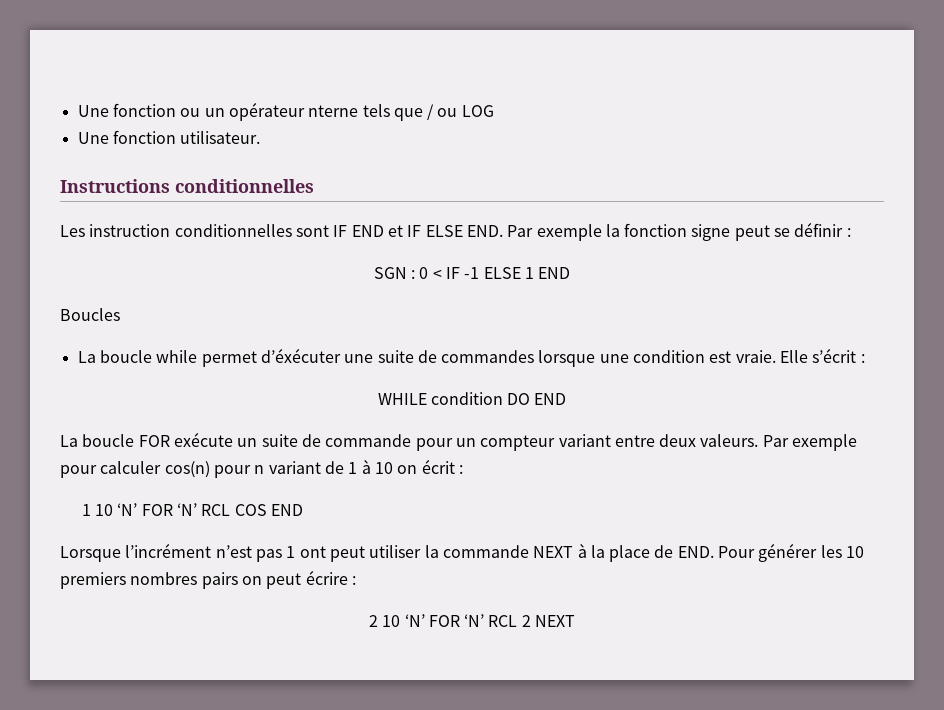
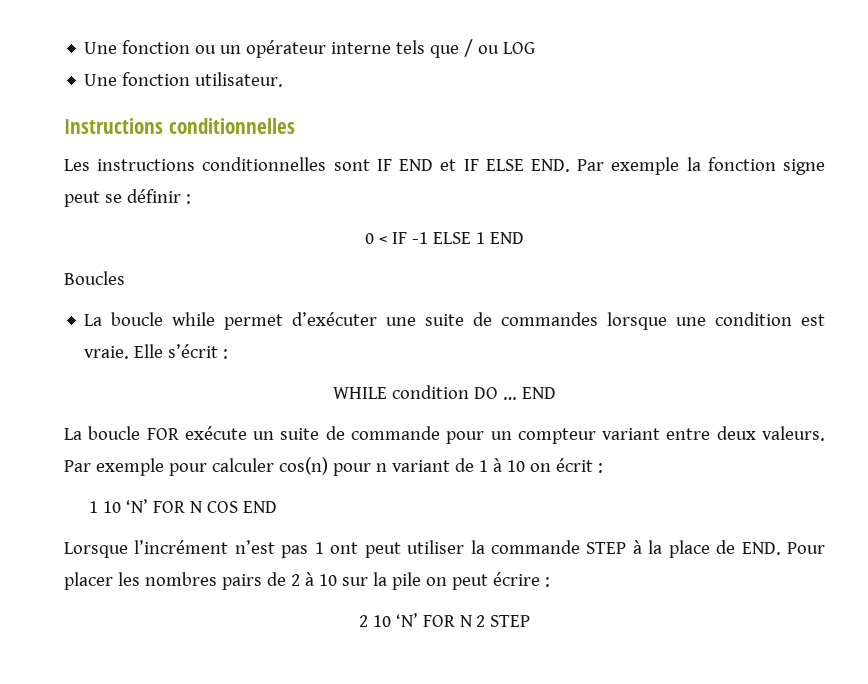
- Une fonction ou un opérateur nterne tels que / ou LOG
+ Une fonction ou un opérateur interne tels que / ou LOG
- Les instruction conditionnelles sont IF END et IF ELSE END. Par exemple la fonction signe peut se définir :
+ Les instructions conditionnelles sont IF END et IF ELSE END. Par exemple la fonction signe peut se définir :
- SGN : 0 < IF -1 ELSE 1 END
+ 0 < IF -1 ELSE 1 END
- La boucle while permet d’éxécuter une suite de commandes lorsque une condition est vraie.
+ La boucle while permet d’exécuter une suite de commandes lorsque une condition est vraie.
- WHILE condition DO END
+ WHILE condition DO … END
- 1 10 ‘N’ FOR ‘N’ RCL COS END
+ 1 10 ‘N’ FOR N COS END
- Lorsque l’incrément n’est pas 1 ont peut utiliser la commande NEXT à la place de END. Pour générer les 10 premiers nombres pairs on peut écrire :
+ Lorsque l’incrément n’est pas 1 ont peut utiliser la commande STEP à la place de END. Pour placer les nombres pairs de 2 à 10 sur la pile on peut écrire :
- 2 10 ‘N’ FOR ‘N’ RCL 2 NEXT
+ 2 10 ‘N’ FOR N 2 STEP

